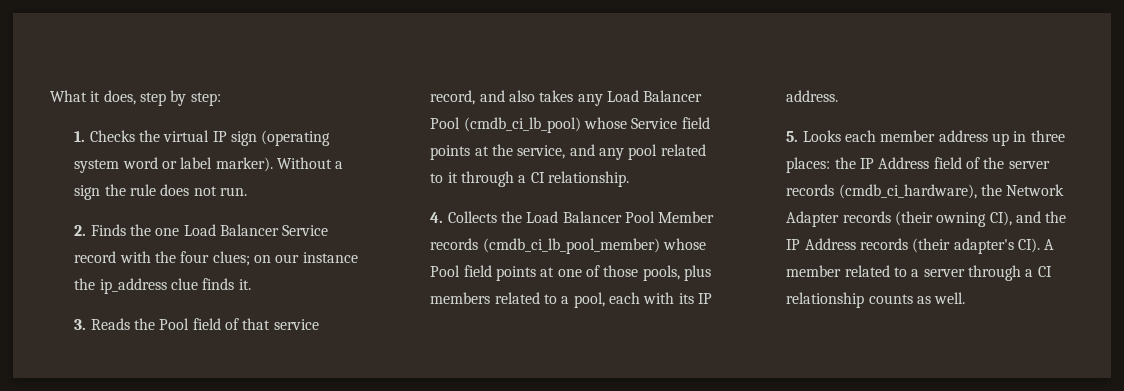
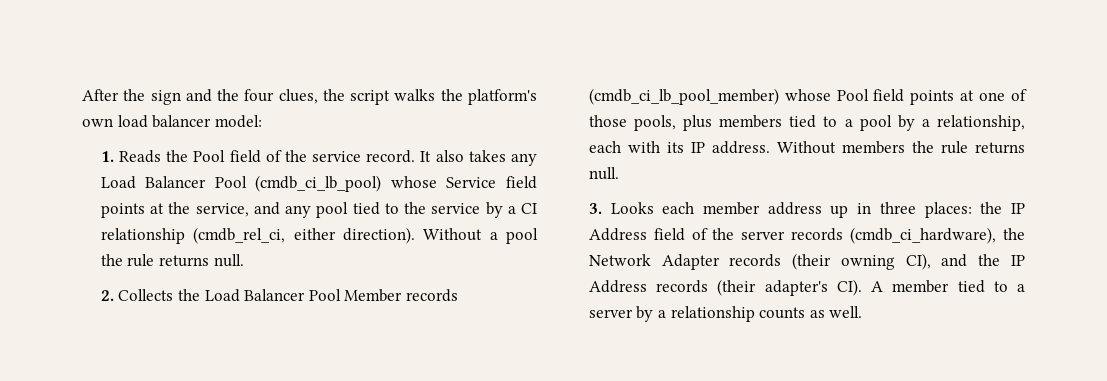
- What it does, step by step:
- 1. Checks the virtual IP sign (operating system word or label marker). Without a sign the rule does not run.
- 2. Finds the one Load Balancer Service record with the four clues; on our instance the ip_address clue finds it.
- 3. Reads the Pool field of that service record, and also takes any Load Balancer Pool (cmdb_ci_lb_pool) whose Service field points at the service, and any pool related to it through a CI relationship.
- 4. Collects the Load Balancer Pool Member records (cmdb_ci_lb_pool_member) whose Pool field points at one of those pools, plus members related to a pool, each with its IP address.
- 5. Looks each member address up in three places:
+ After the sign and the four clues, the script walks the platform's own load balancer model:
+ 1. Reads the Pool field of the service record. It also takes any Load Balancer Pool (cmdb_ci_lb_pool) whose Service field points at the service, and any pool tied to the service by a CI relationship (cmdb_rel_ci, either direction). Without a pool the rule returns null.
+ 2. Collects the Load Balancer Pool Member records (cmdb_ci_lb_pool_member) whose Pool field points at one of those pools, plus members tied to a pool by a relationship, each with its IP address. Without members the rule returns null.
+ 3. Looks each member address up in three places:
- the IP Address field of the server records (cmdb_ci_hardware), the Network Adapter records (their owning CI), and the IP Address records (their adapter's CI). A member related to a server through a CI relationship counts as well.
+ the IP Address field of the server records (cmdb_ci_hardware), the Network Adapter records (their owning CI), and the IP Address records (their adapter's CI). A member tied to a server by a relationship counts as well.

